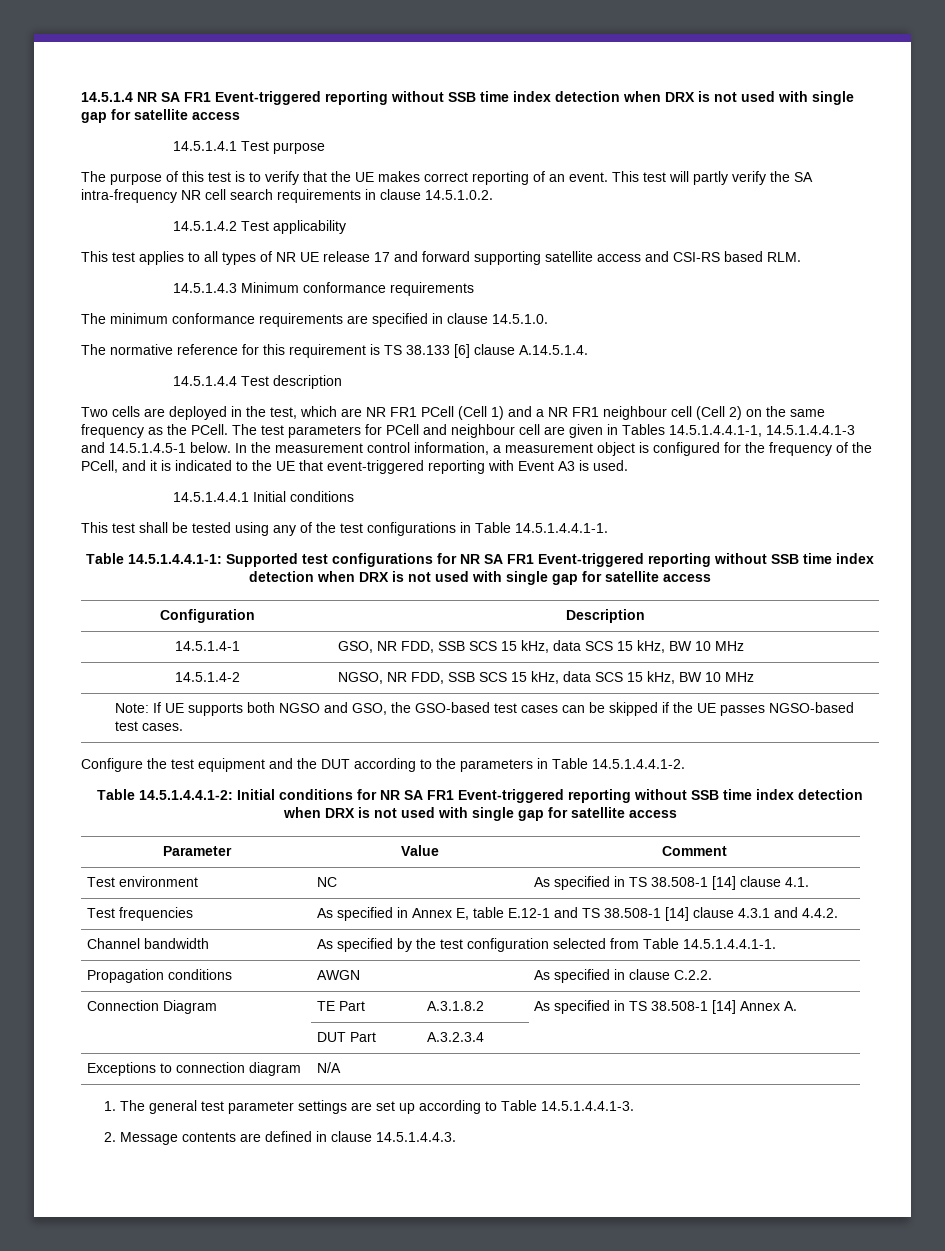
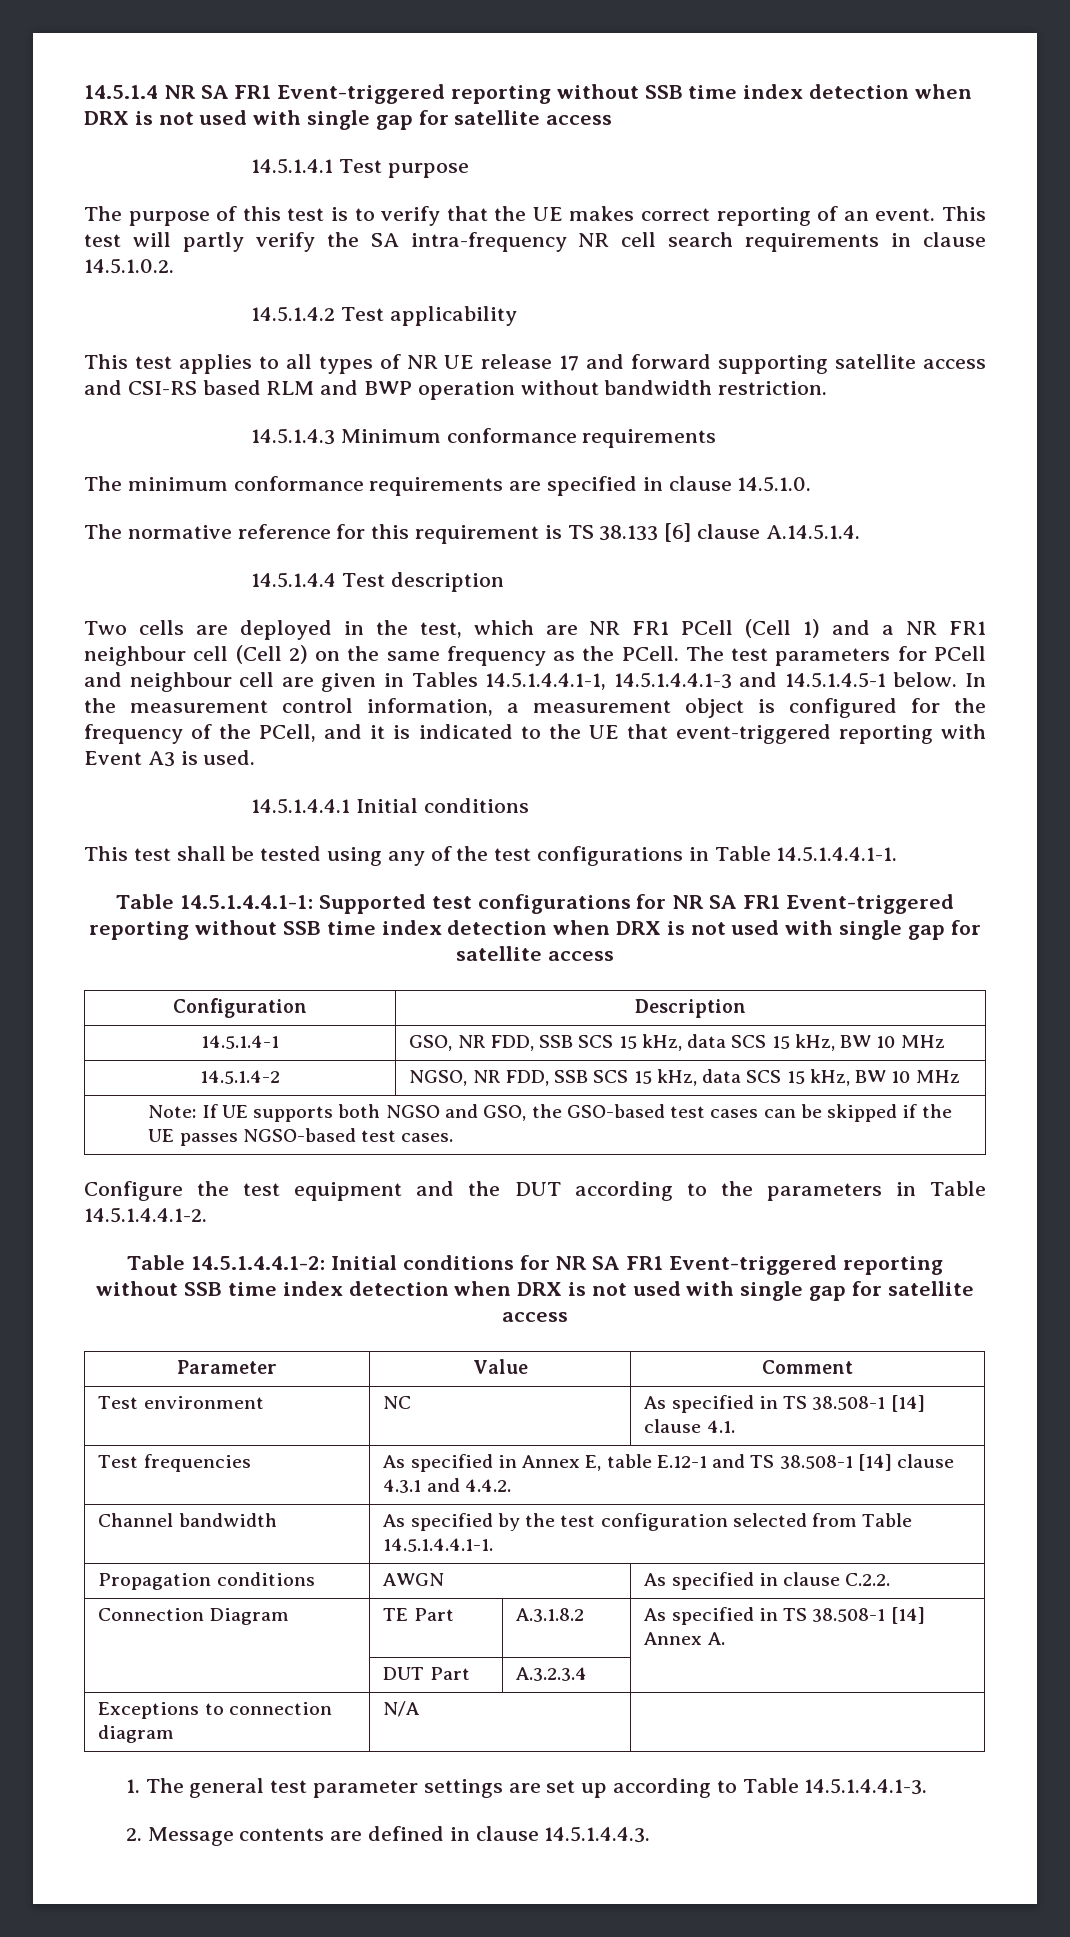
- This test applies to all types of NR UE release 17 and forward supporting satellite access and CSI-RS based RLM.
+ This test applies to all types of NR UE release 17 and forward supporting satellite access and CSI-RS based RLM and BWP operation without bandwidth restriction.

